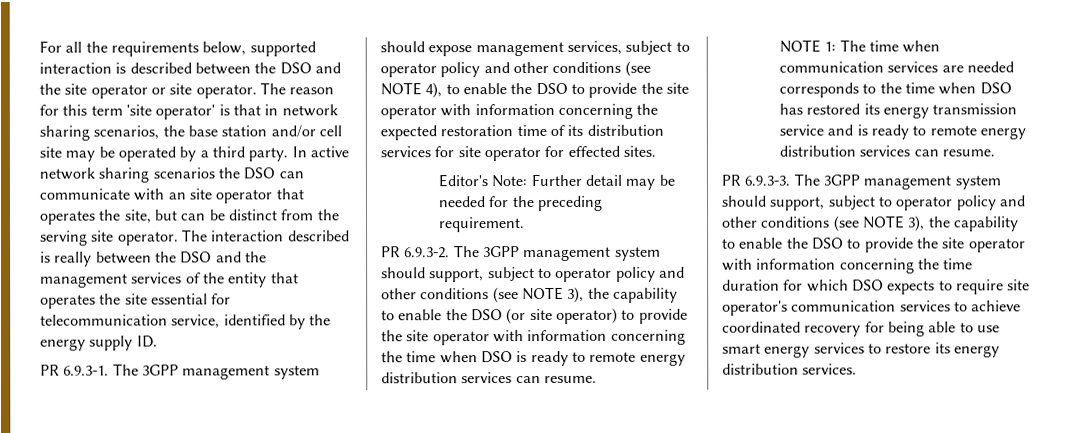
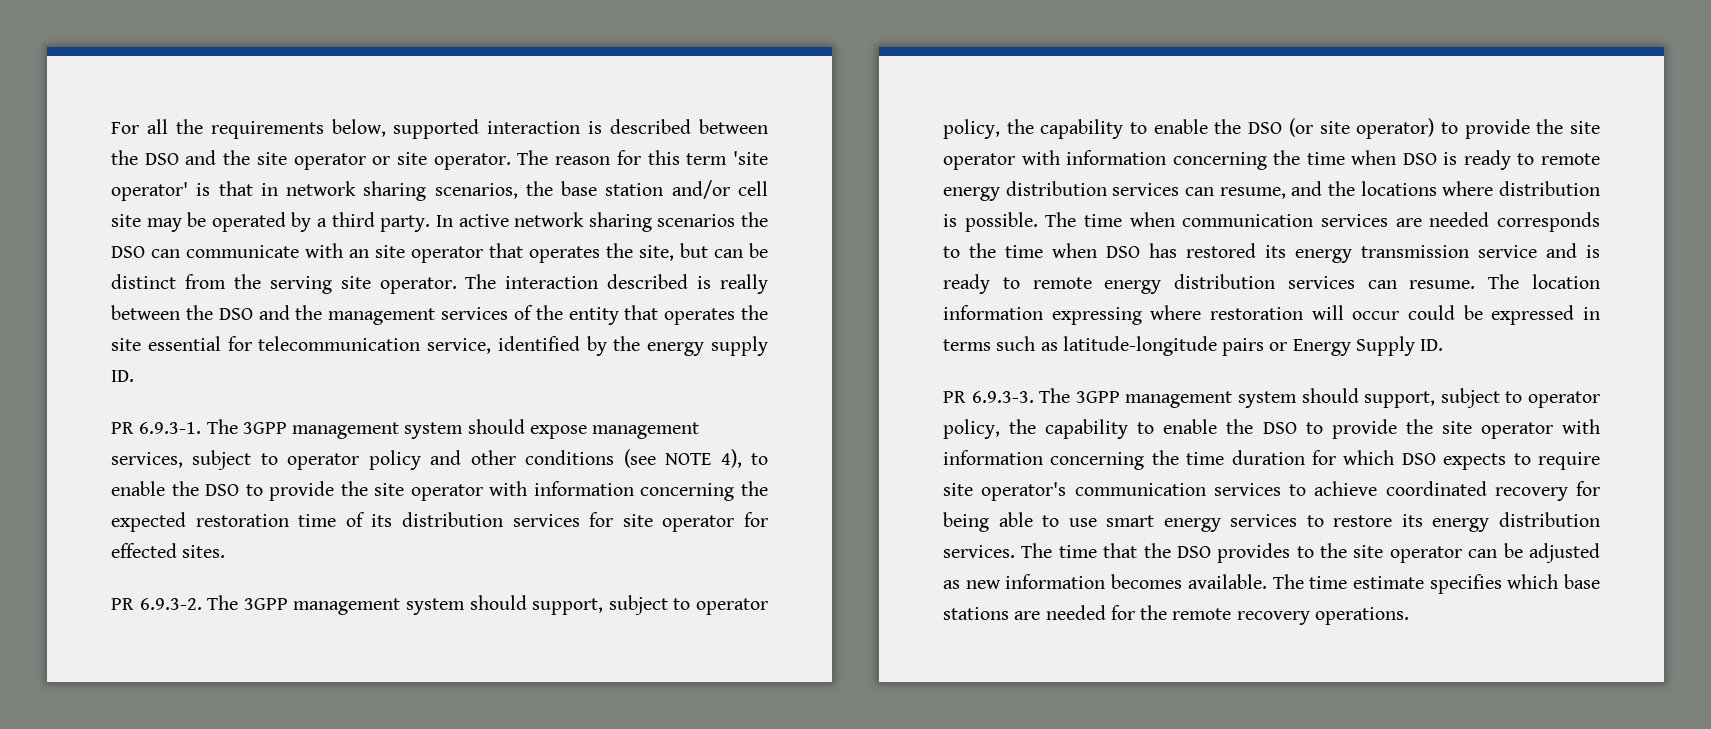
- Editor's Note: Further detail may be needed for the preceding requirement.
- PR 6.9.3-2. The 3GPP management system should support, subject to operator policy and other conditions (see NOTE 3), the capability to enable the DSO (or site operator) to provide the site operator with information concerning the time when DSO is ready to remote energy distribution services can resume.
- NOTE 1:
+ PR 6.9.3-2. The 3GPP management system should support, subject to operator policy, the capability to enable the DSO (or site operator) to provide the site operator with information concerning the time when DSO is ready to remote energy distribution services can resume, and the locations where distribution is possible.
+ The location information expressing where restoration will occur could be expressed in terms such as latitude-longitude pairs or Energy Supply ID.
- PR 6.9.3-3. The 3GPP management system should support, subject to operator policy and other conditions (see NOTE 3), the capability to enable the DSO to provide the site operator with information concerning the time duration for which DSO expects to require site operator's communication services to achieve coordinated recovery for being able to use smart energy services to restore its energy distribution services.
+ PR 6.9.3-3. The 3GPP management system should support, subject to operator policy, the capability to enable the DSO to provide the site operator with information concerning the time duration for which DSO expects to require site operator's communication services to achieve coordinated recovery for being able to use smart energy services to restore its energy distribution services.
+ The time that the DSO provides to the site operator can be adjusted as new information becomes available. The time estimate specifies which base stations are needed for the remote recovery operations.

